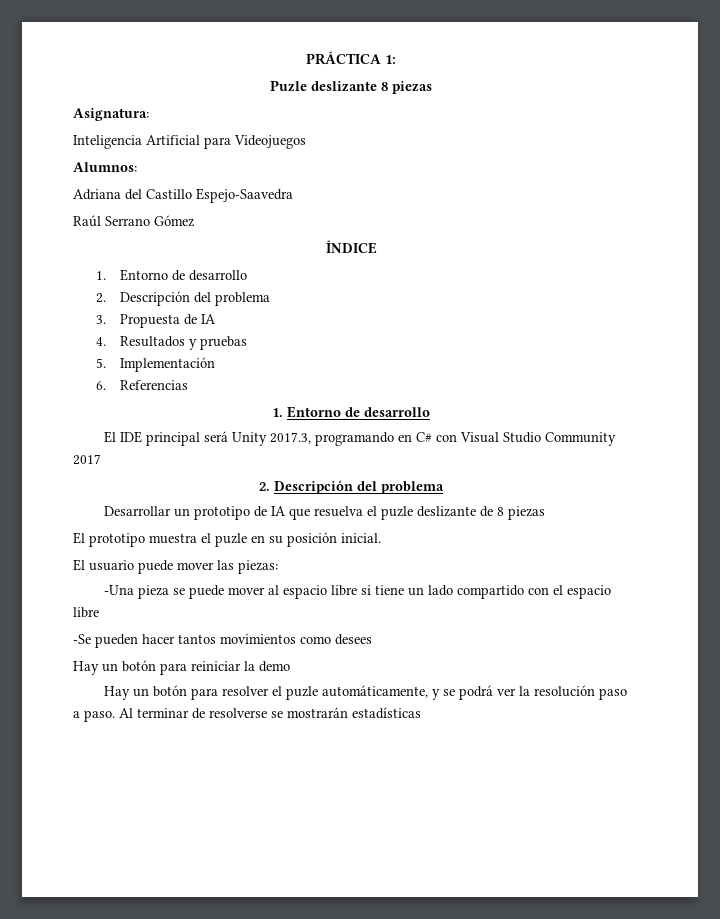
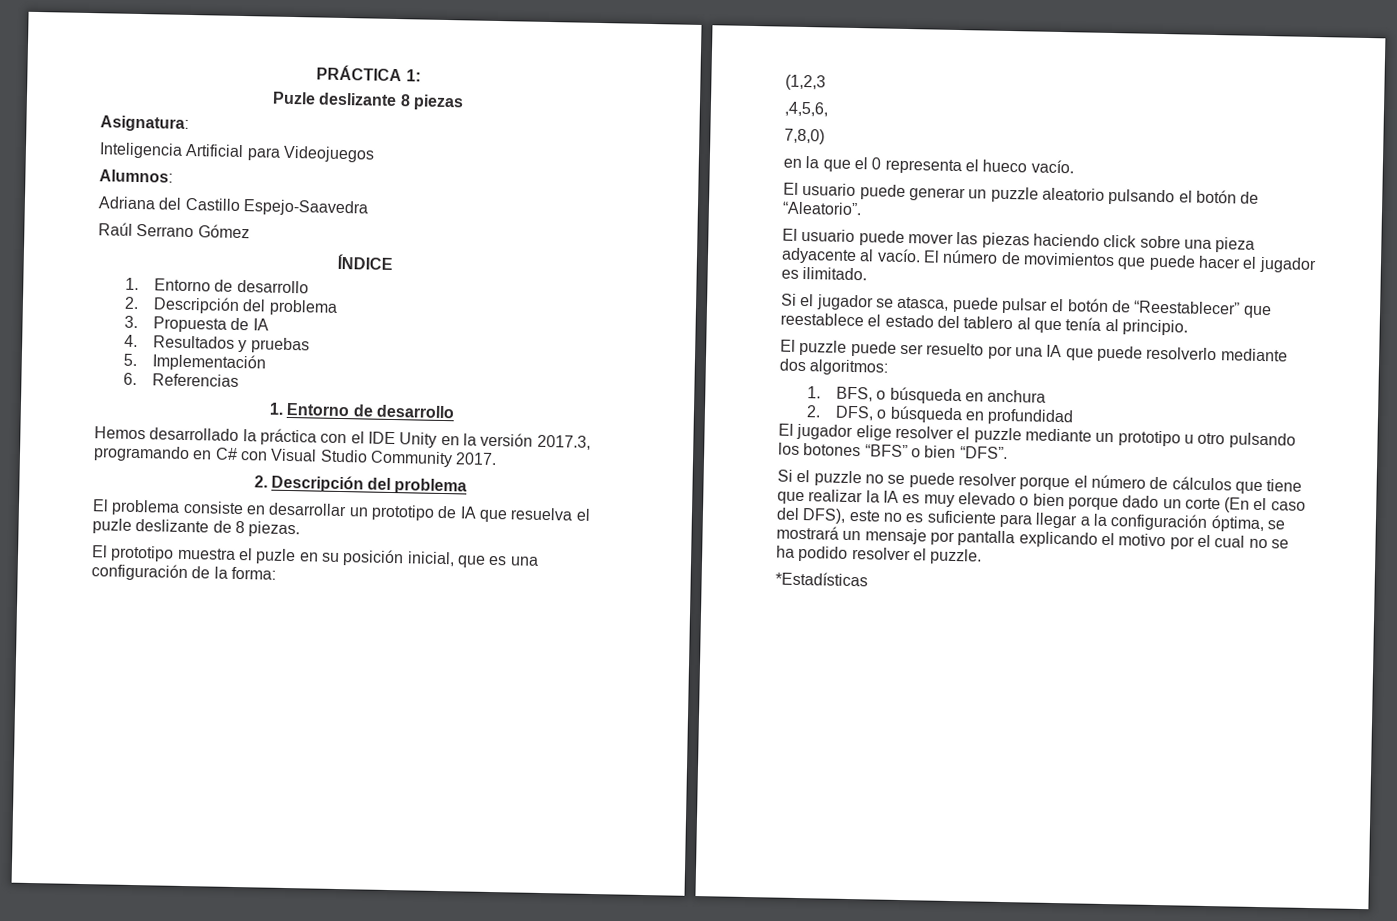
- El IDE principal será Unity 2017.3, programando en C# con Visual Studio Community 2017
+ Hemos desarrollado la práctica con el IDE Unity en la versión 2017.3, programando en C# con Visual Studio Community 2017.
  2. Descripción del problema
- Desarrollar un prototipo de IA que resuelva el puzle deslizante de 8 piezas
+ El problema consiste en desarrollar un prototipo de IA que resuelva el puzle deslizante de 8 piezas.
- El prototipo muestra el puzle en su posición inicial.
+ El prototipo muestra el puzle en su posición inicial, que es una configuración de la forma:
+ (1,2,3
+ ,4,5,6,
+ 7,8,0)
+ en la que el 0 representa el hueco vacío.
+ El usuario puede generar un puzzle aleatorio pulsando el botón de “Aleatorio”.
- El usuario puede mover las piezas:
- -Una pieza se puede mover al espacio libre si tiene un lado compartido con el espacio libre
- -Se pueden hacer tantos movimientos como desees
- Hay un botón para reiniciar la demo
- Hay un botón para resolver el puzle automáticamente, y se podrá ver la resolución paso a paso. Al terminar de resolverse se mostrarán estadísticas
+ El usuario puede mover las piezas haciendo click sobre una pieza adyacente al vacío. El número de movimientos que puede hacer el jugador es ilimitado.
+ Si el jugador se atasca, puede pulsar el botón de “Reestablecer” que reestablece el estado del tablero al que tenía al principio.
+ El puzzle puede ser resuelto por una IA que puede resolverlo mediante dos algoritmos:
+ 1. BFS, o búsqueda en anchura
+ 2. DFS, o búsqueda en profundidad
+ El jugador elige resolver el puzzle mediante un prototipo u otro pulsando los botones “BFS” o bien “DFS”.
+ Si el puzzle no se puede resolver porque el número de cálculos que tiene que realizar la IA es muy elevado o bien porque dado un corte (En el caso del DFS), este no es suficiente para llegar a la configuración óptima, se mostrará un mensaje por pantalla explicando el motivo por el cual no se ha podido resolver el puzzle.
+ *Estadísticas

